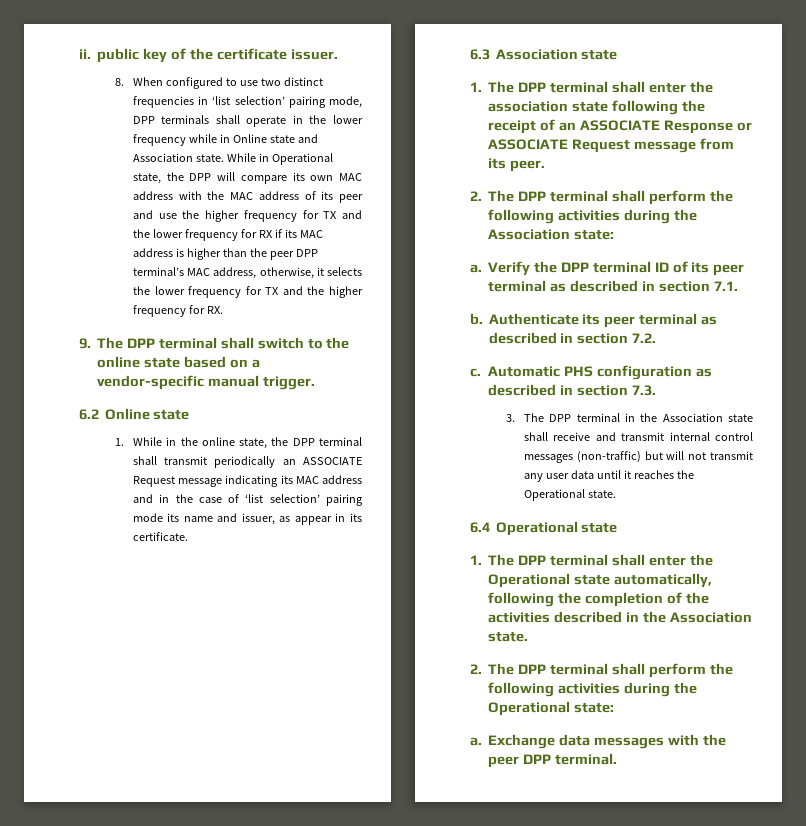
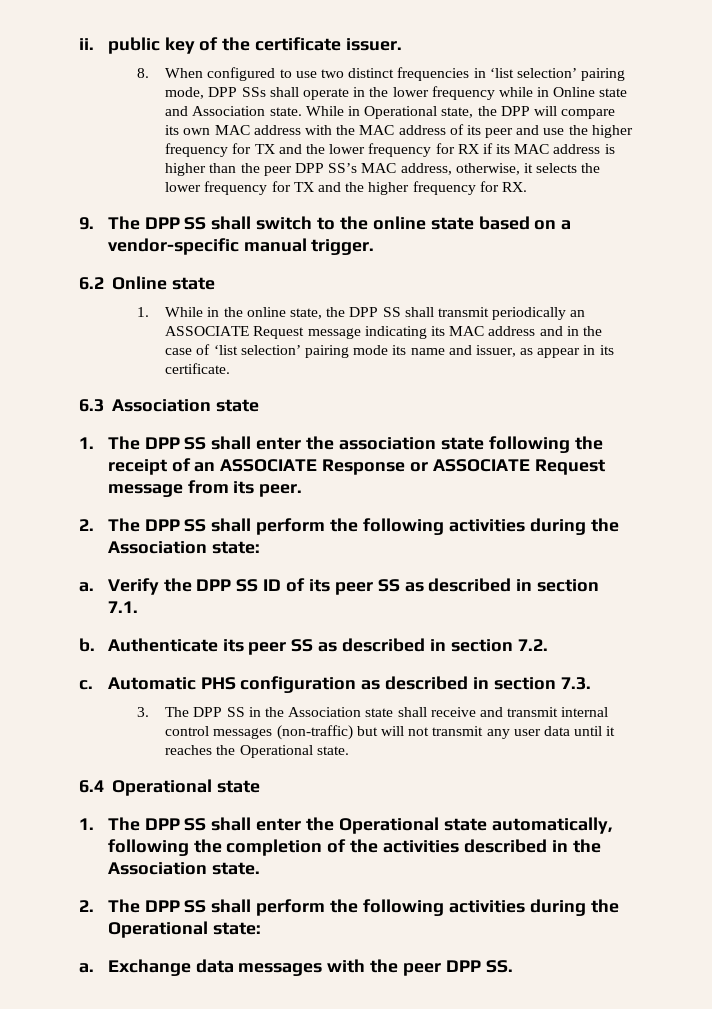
- 8. When configured to use two distinct frequencies in ‘list selection’ pairing mode, DPP terminals shall operate in the lower frequency while in Online state and Association state.
+ 8. When configured to use two distinct frequencies in ‘list selection’ pairing mode, DPP SSs shall operate in the lower frequency while in Online state and Association state.
- While in Operational state, the DPP will compare its own MAC address with the MAC address of its peer and use the higher frequency for TX and the lower frequency for RX if its MAC address is higher than the peer DPP terminal’s MAC address, otherwise, it selects the lower frequency for TX and the higher frequency for RX.
+ While in Operational state, the DPP will compare its own MAC address with the MAC address of its peer and use the higher frequency for TX and the lower frequency for RX if its MAC address is higher than the peer DPP SS’s MAC address, otherwise, it selects the lower frequency for TX and the higher frequency for RX.
- 9. The DPP terminal shall switch to the online state based on a vendor-specific manual trigger.
+ 9. The DPP SS shall switch to the online state based on a vendor-specific manual trigger.
- 1. While in the online state, the DPP terminal shall transmit periodically an ASSOCIATE Request message indicating its MAC address and in the case of ‘list selection’ pairing mode its name and issuer, as appear in its certificate.
+ 1. While in the online state, the DPP SS shall transmit periodically an ASSOCIATE Request message indicating its MAC address and in the case of ‘list selection’ pairing mode its name and issuer, as appear in its certificate.
- 1. The DPP terminal shall enter the association state following the receipt of an ASSOCIATE Response or ASSOCIATE Request message from its peer.
+ 1. The DPP SS shall enter the association state following the receipt of an ASSOCIATE Response or ASSOCIATE Request message from its peer.
- 2. The DPP terminal shall perform the following activities during the Association state:
+ 2. The DPP SS shall perform the following activities during the Association state:
- Verify the DPP terminal ID of its peer terminal as described in section 7.1.
+ Verify the DPP SS ID of its peer SS as described in section 7.1.
- Authenticate its peer terminal as described in section 7.2.
+ Authenticate its peer SS as described in section 7.2.
- 3. The DPP terminal in the Association state shall receive and transmit internal control messages (non-traffic) but will not transmit any user data until it reaches the Operational state.
+ 3. The DPP SS in the Association state shall receive and transmit internal control messages (non-traffic) but will not transmit any user data until it reaches the Operational state.
- 1. The DPP terminal shall enter the Operational state automatically, following the completion of the activities described in the Association state.
+ 1. The DPP SS shall enter the Operational state automatically, following the completion of the activities described in the Association state.
- 2. The DPP terminal shall perform the following activities during the Operational state:
+ 2. The DPP SS shall perform the following activities during the Operational state:
- Exchange data messages with the peer DPP terminal.
+ Exchange data messages with the peer DPP SS.

